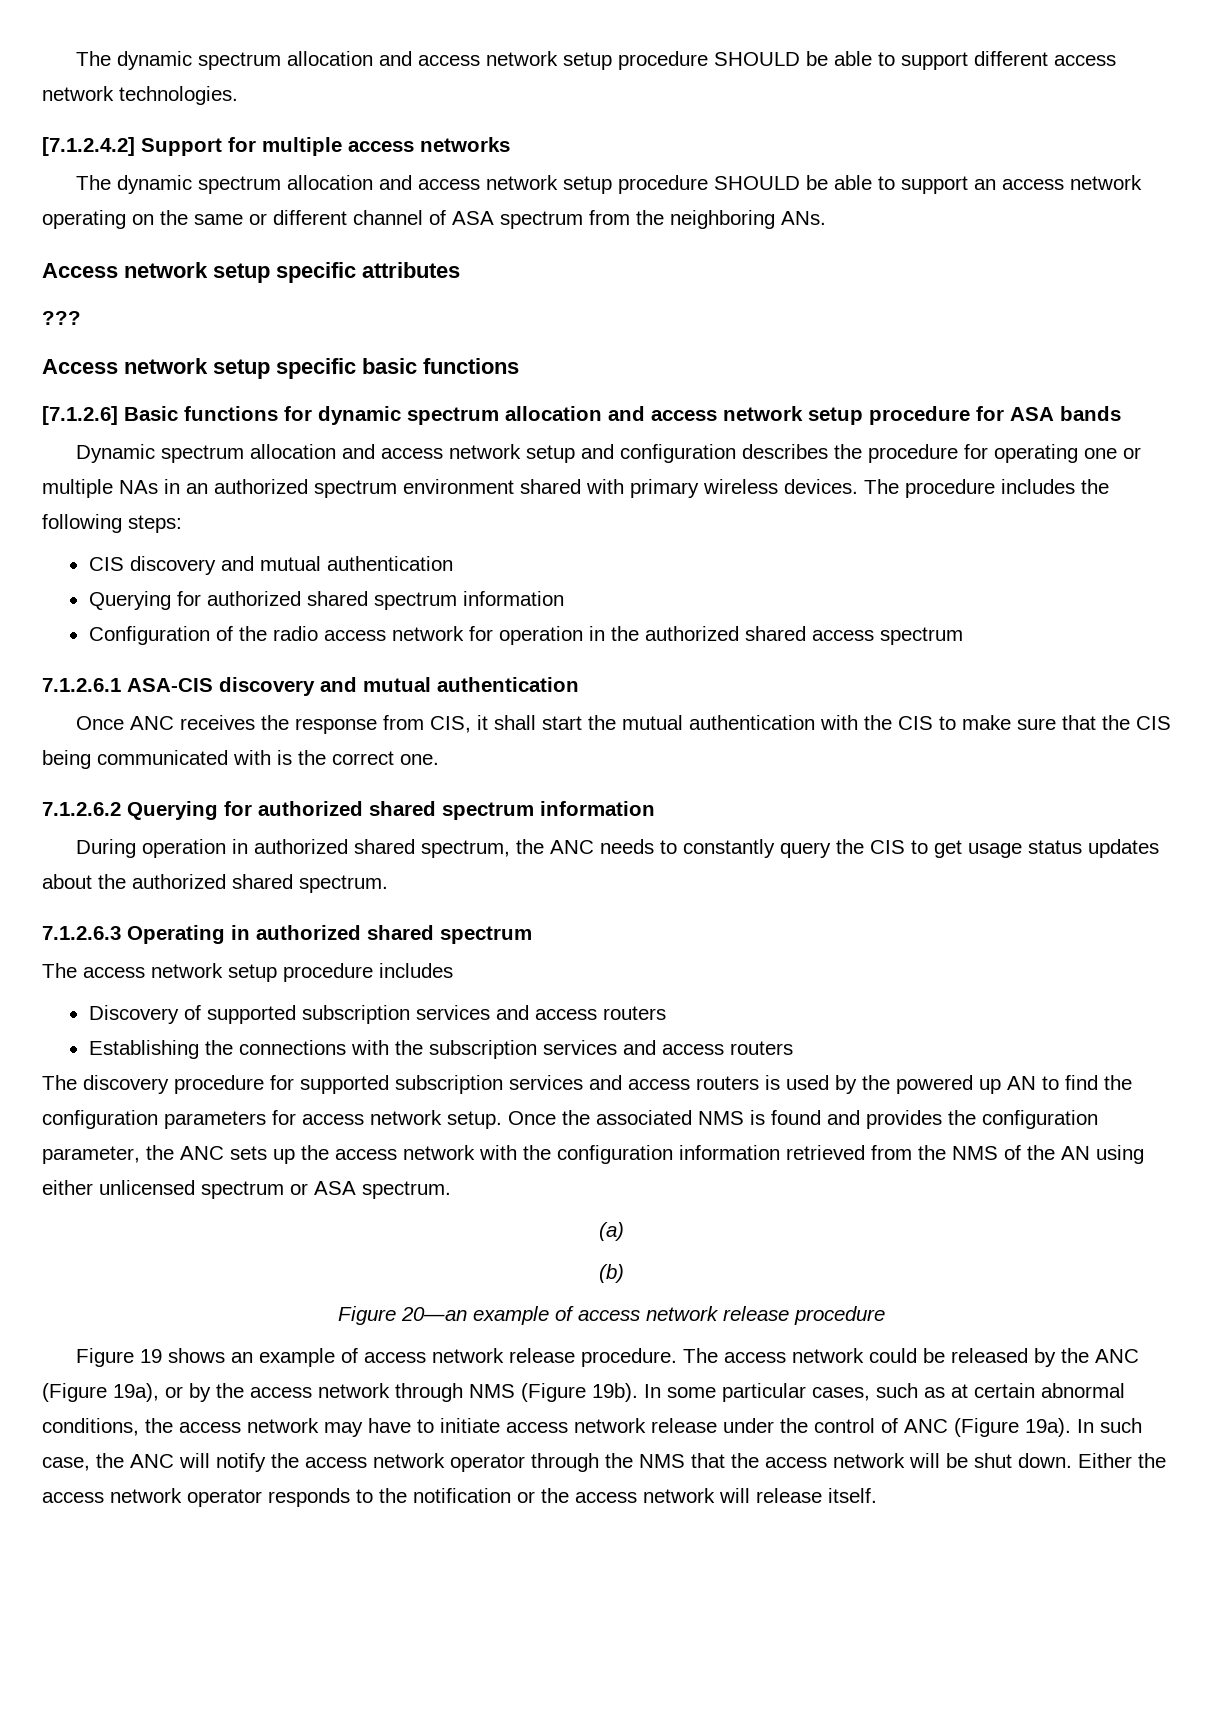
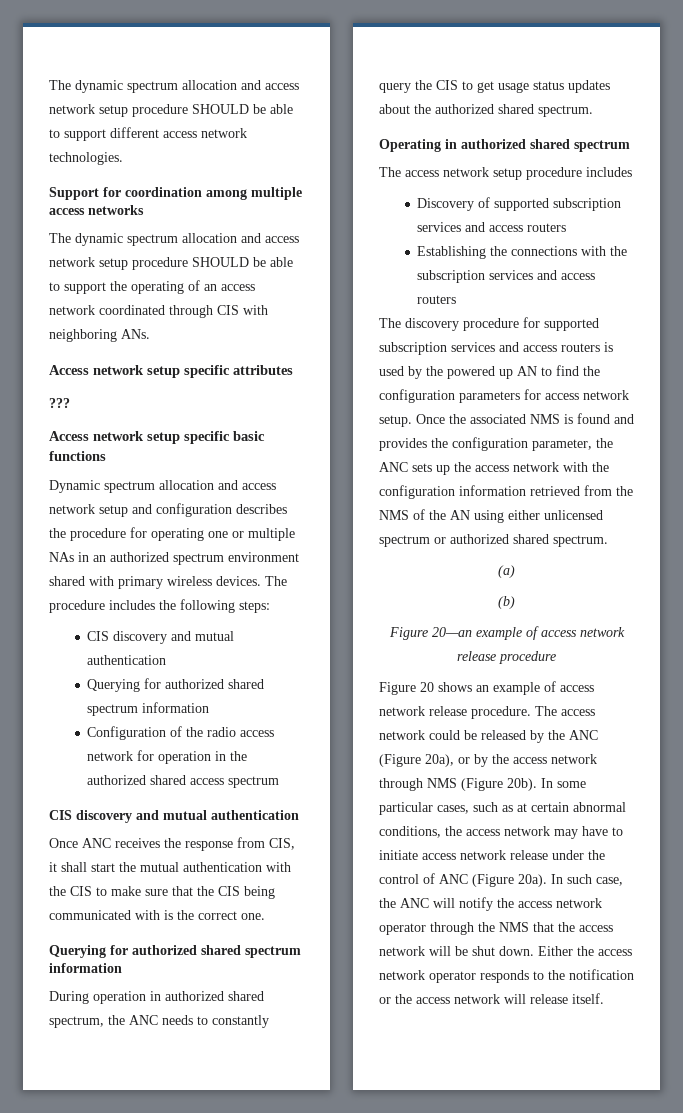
- [7.1.2.4.2] Support for multiple access networks
+ Support for coordination among multiple access networks
- The dynamic spectrum allocation and access network setup procedure SHOULD be able to support an access network operating on the same or different channel of ASA spectrum from the neighboring ANs.
+ The dynamic spectrum allocation and access network setup procedure SHOULD be able to support the operating of an access network coordinated through CIS with neighboring ANs.
- [7.1.2.6] Basic functions for dynamic spectrum allocation and access network setup procedure for ASA bands
  Configuration of the radio access network for operation in the authorized shared access spectrum
- 7.1.2.6.1 ASA-CIS discovery and mutual authentication
+ CIS discovery and mutual authentication
  Once ANC receives the response from CIS, it shall start the mutual authentication with the CIS to make sure that the CIS being communicated with is the correct one.
- 7.1.2.6.2 Querying for authorized shared spectrum information
+ Querying for authorized shared spectrum information
- 7.1.2.6.3 Operating in authorized shared spectrum
+ Operating in authorized shared spectrum
- Once the associated NMS is found and provides the configuration parameter, the ANC sets up the access network with the configuration information retrieved from the NMS of the AN using either unlicensed spectrum or ASA spectrum.
+ Once the associated NMS is found and provides the configuration parameter, the ANC sets up the access network with the configuration information retrieved from the NMS of the AN using either unlicensed spectrum or authorized shared spectrum.
- Figure 19 shows an example of access network release procedure.
+ Figure 20 shows an example of access network release procedure.
- The access network could be released by the ANC (Figure 19a), or by the access network through NMS (Figure 19b).
+ The access network could be released by the ANC (Figure 20a), or by the access network through NMS (Figure 20b).
- In some particular cases, such as at certain abnormal conditions, the access network may have to initiate access network release under the control of ANC (Figure 19a).
+ In some particular cases, such as at certain abnormal conditions, the access network may have to initiate access network release under the control of ANC (Figure 20a).

